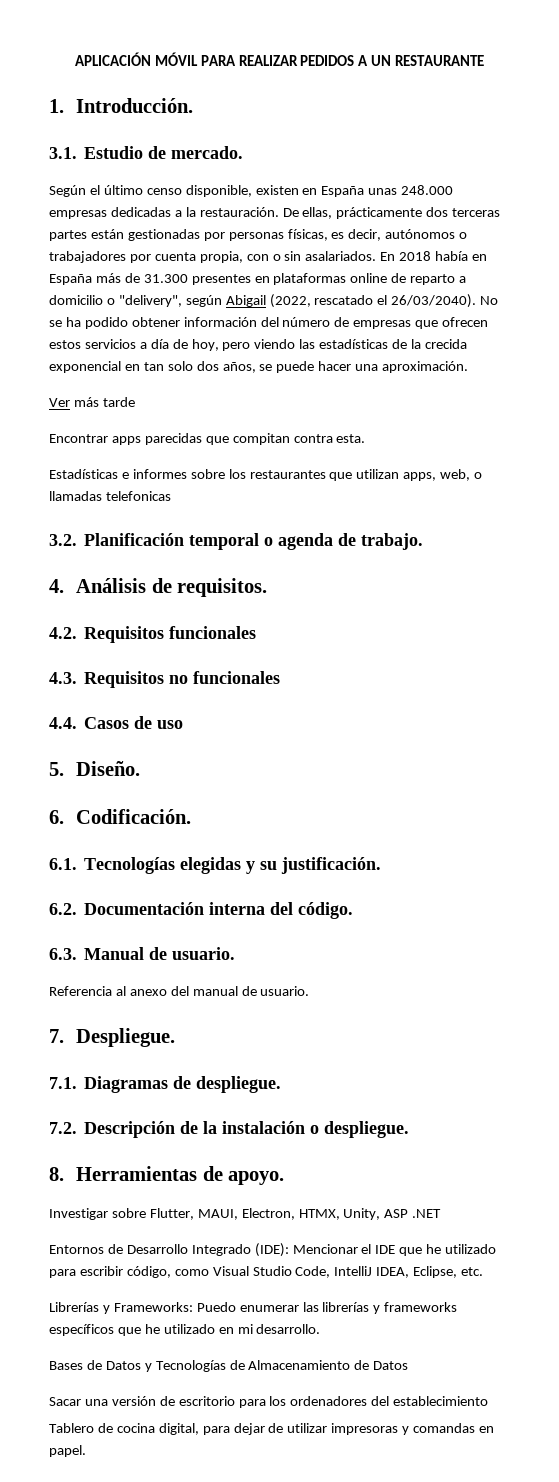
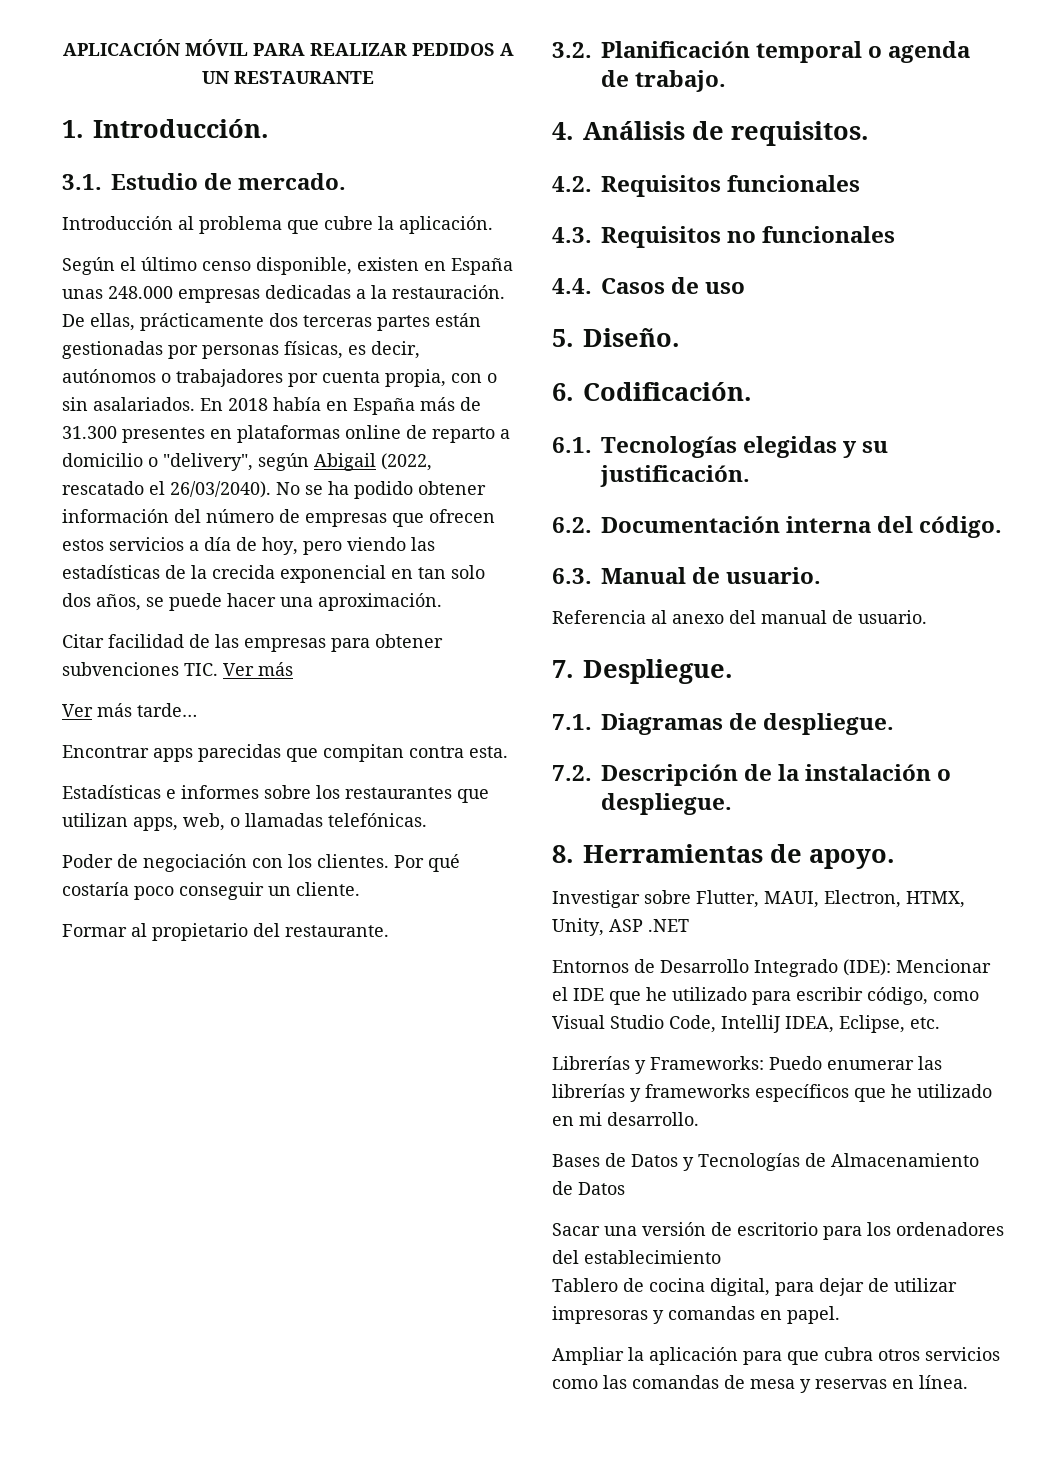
+ Introducción al problema que cubre la aplicación.
- Ver más tarde
+ Citar facilidad de las empresas para obtener subvenciones TIC. Ver más
+ Ver más tarde…
- Estadísticas e informes sobre los restaurantes que utilizan apps, web, o llamadas telefonicas
+ Estadísticas e informes sobre los restaurantes que utilizan apps, web, o llamadas telefónicas.
+ Poder de negociación con los clientes. Por qué costaría poco conseguir un cliente.
+ Formar al propietario del restaurante.
+ Ampliar la aplicación para que cubra otros servicios como las comandas de mesa y reservas en línea.

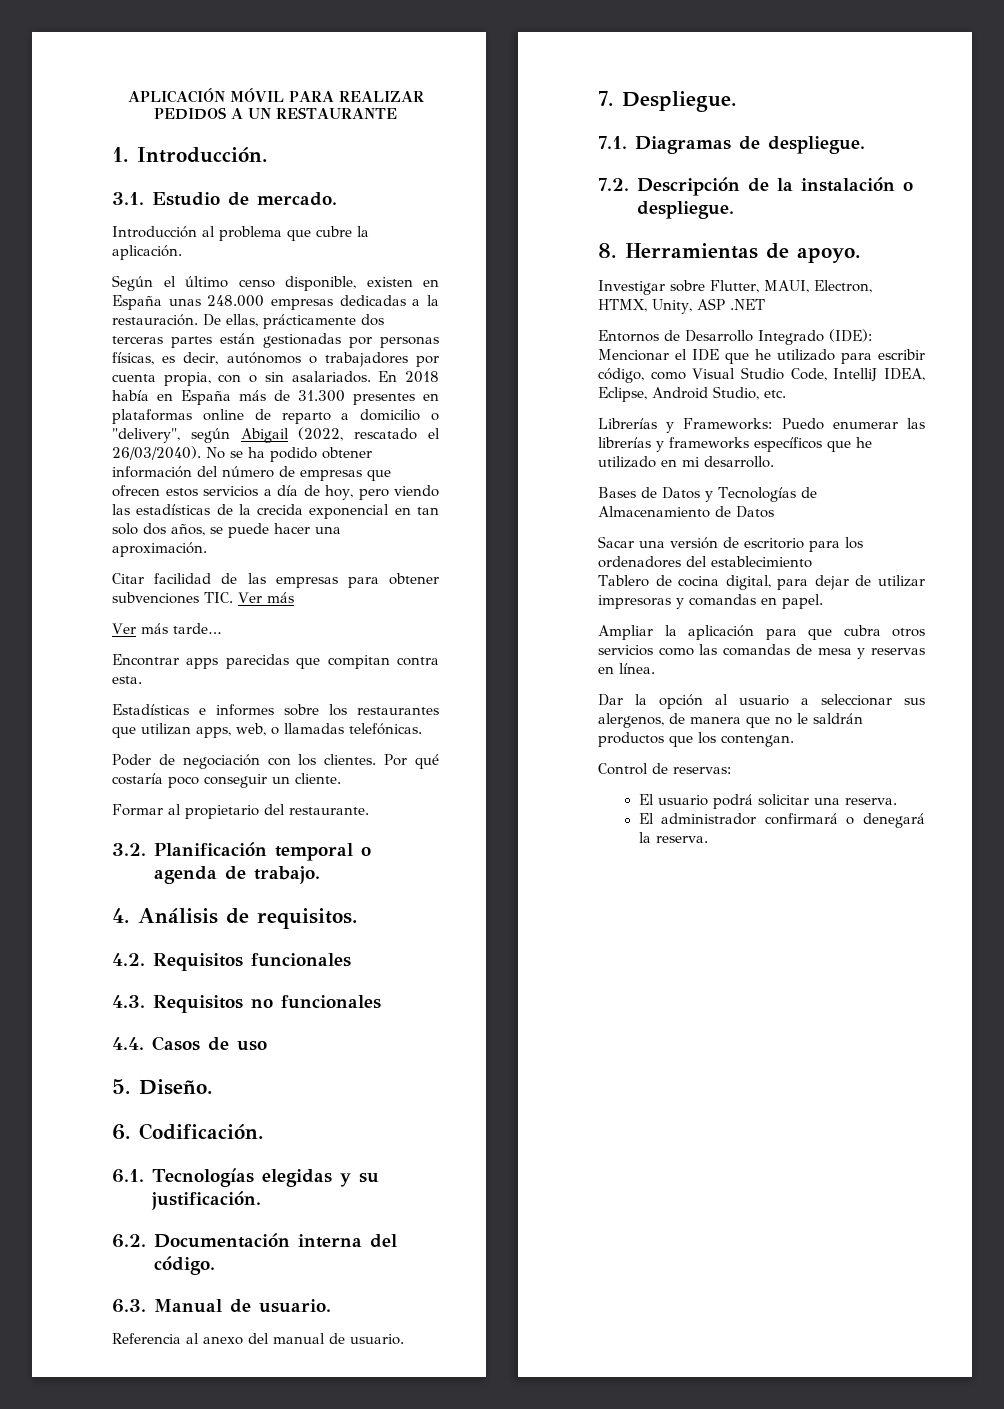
- Entornos de Desarrollo Integrado (IDE): Mencionar el IDE que he utilizado para escribir código, como Visual Studio Code, IntelliJ IDEA, Eclipse, etc.
+ Entornos de Desarrollo Integrado (IDE): Mencionar el IDE que he utilizado para escribir código, como Visual Studio Code, IntelliJ IDEA, Eclipse, Android Studio, etc.
+ Dar la opción al usuario a seleccionar sus alergenos, de manera que no le saldrán productos que los contengan.
+ Control de reservas:
+ El usuario podrá solicitar una reserva.
+ El administrador confirmará o denegará la reserva.

